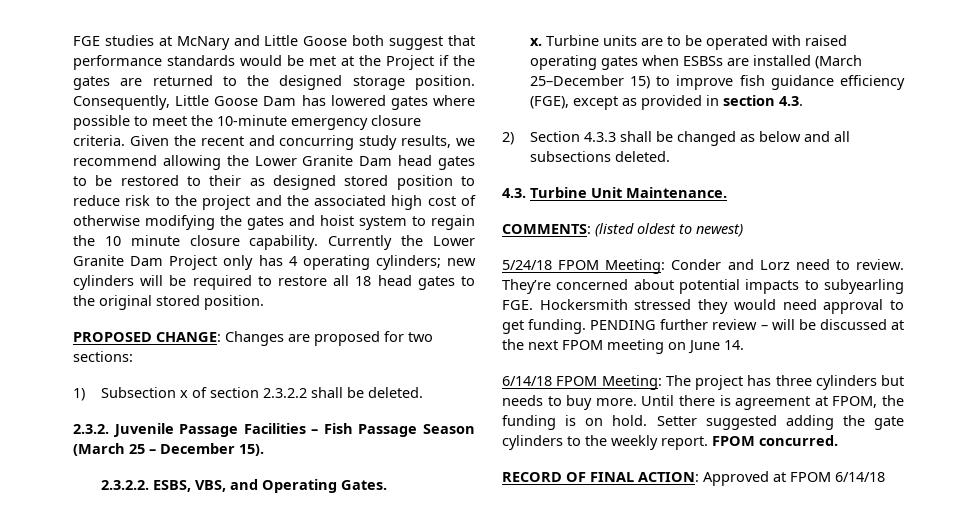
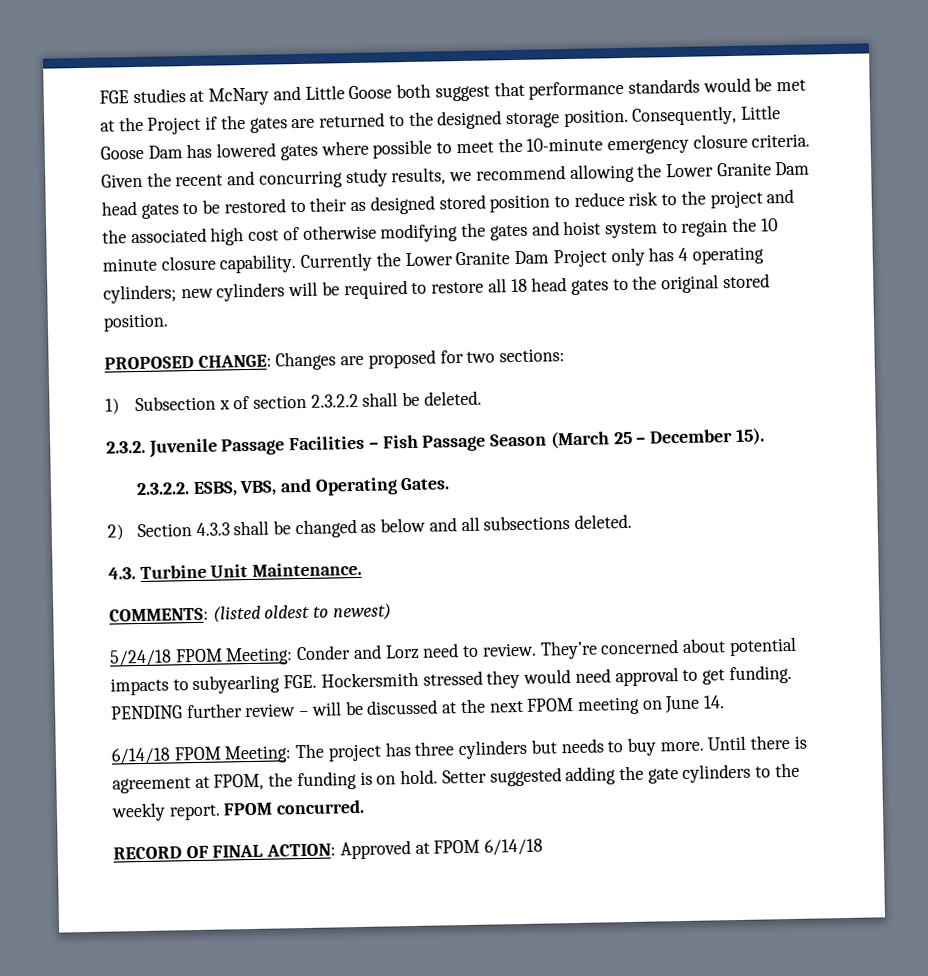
- x. Turbine units are to be operated with raised operating gates when ESBSs are installed (March 25–December 15) to improve fish guidance efficiency (FGE), except as provided in section 4.3.

